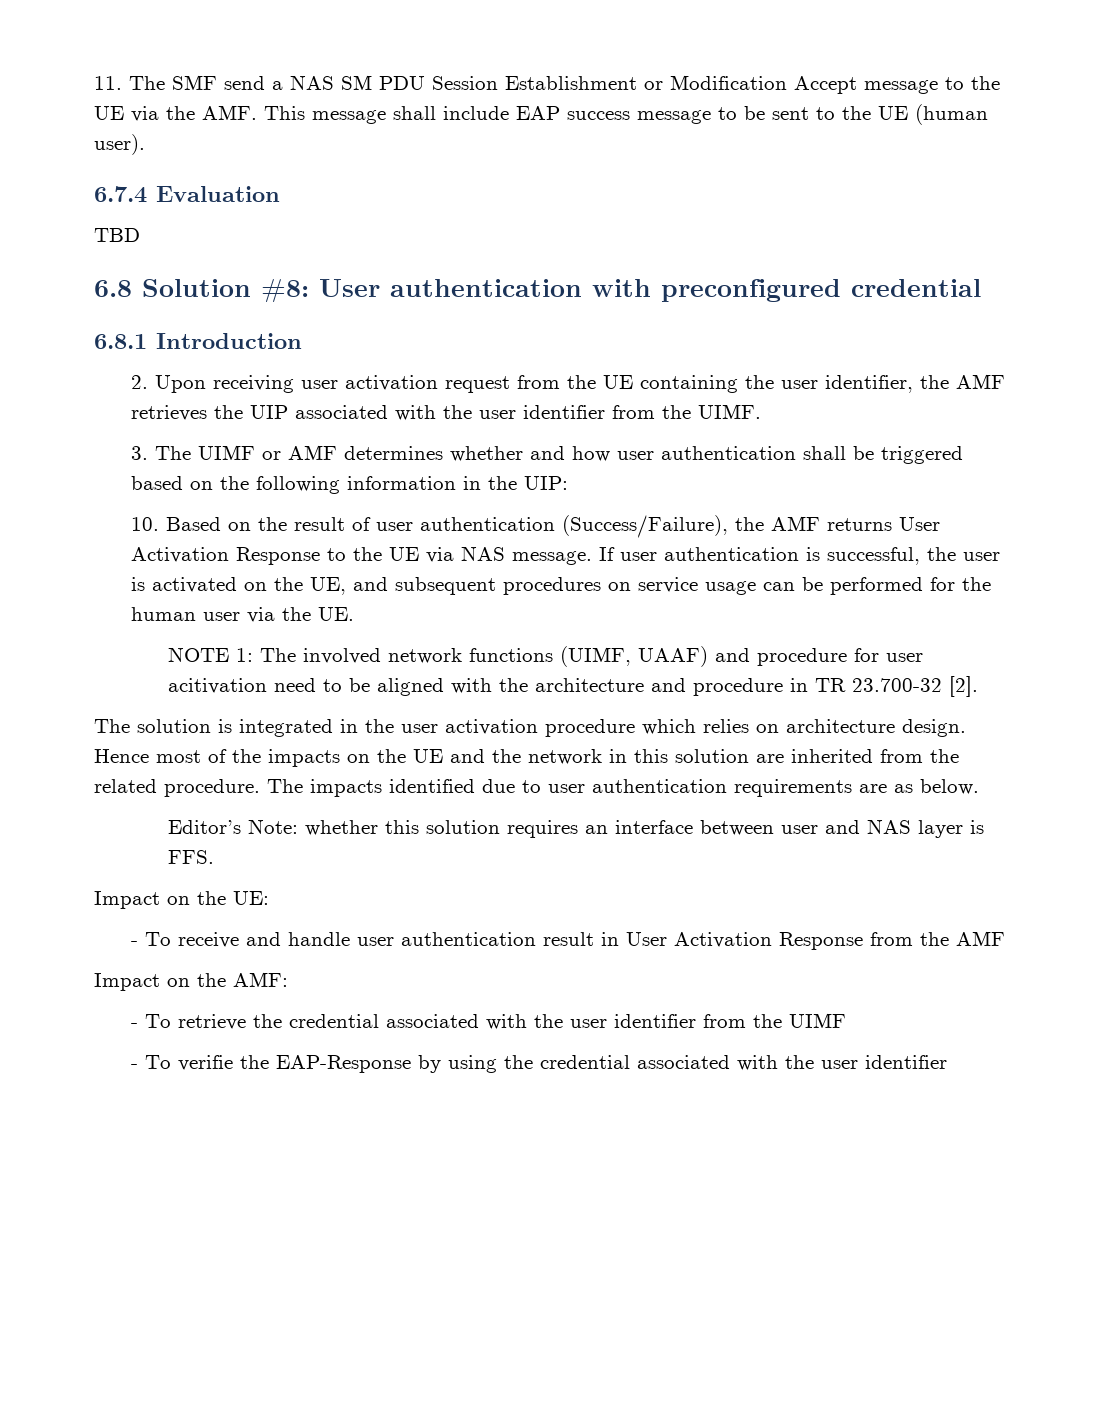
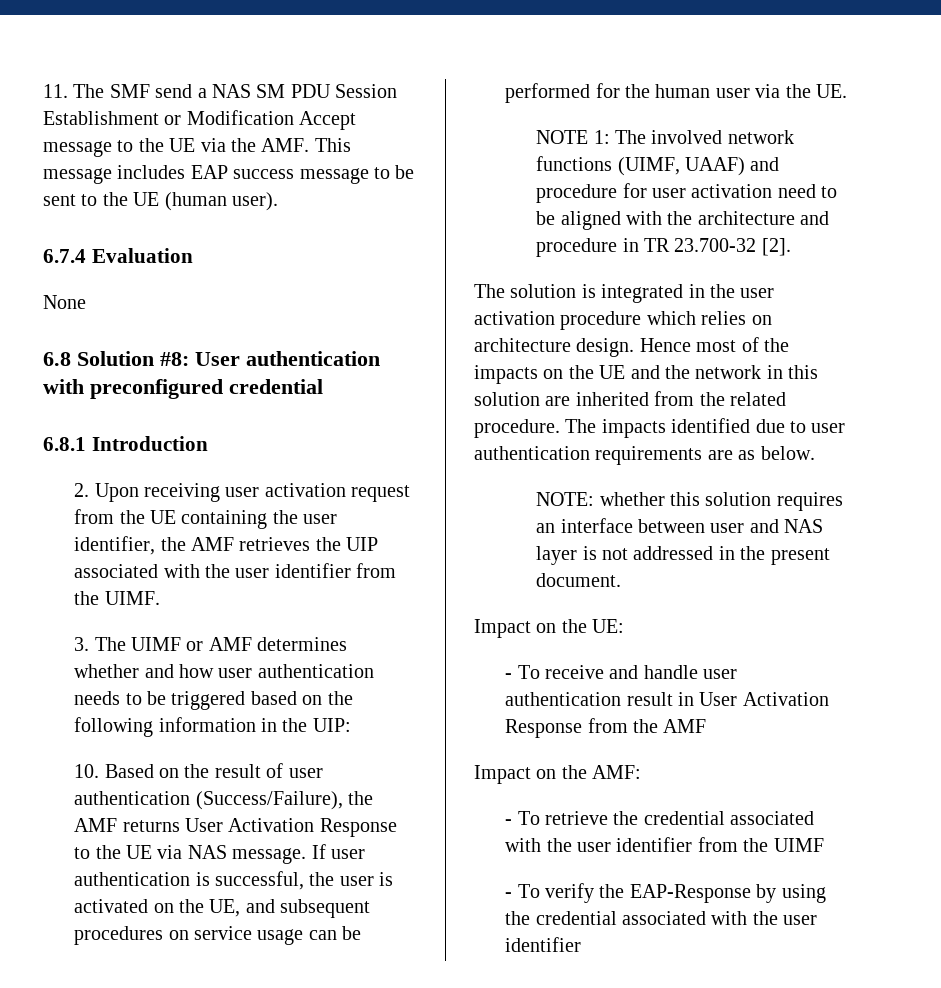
- 11. The SMF send a NAS SM PDU Session Establishment or Modification Accept message to the UE via the AMF. This message shall include EAP success message to be sent to the UE (human user).
+ 11. The SMF send a NAS SM PDU Session Establishment or Modification Accept message to the UE via the AMF. This message includes EAP success message to be sent to the UE (human user).
- TBD
+ None
- 3. The UIMF or AMF determines whether and how user authentication shall be triggered based on the following information in the UIP:
+ 3. The UIMF or AMF determines whether and how user authentication needs to be triggered based on the following information in the UIP:
- NOTE 1: The involved network functions (UIMF, UAAF) and procedure for user acitivation need to be aligned with the architecture and procedure in TR 23.700-32 [2].
+ NOTE 1: The involved network functions (UIMF, UAAF) and procedure for user activation need to be aligned with the architecture and procedure in TR 23.700-32 [2].
- Editor’s Note: whether this solution requires an interface between user and NAS layer is FFS.
+ NOTE: whether this solution requires an interface between user and NAS layer is not addressed in the present document.
- - To verifie the EAP-Response by using the credential associated with the user identifier
+ - To verify the EAP-Response by using the credential associated with the user identifier

